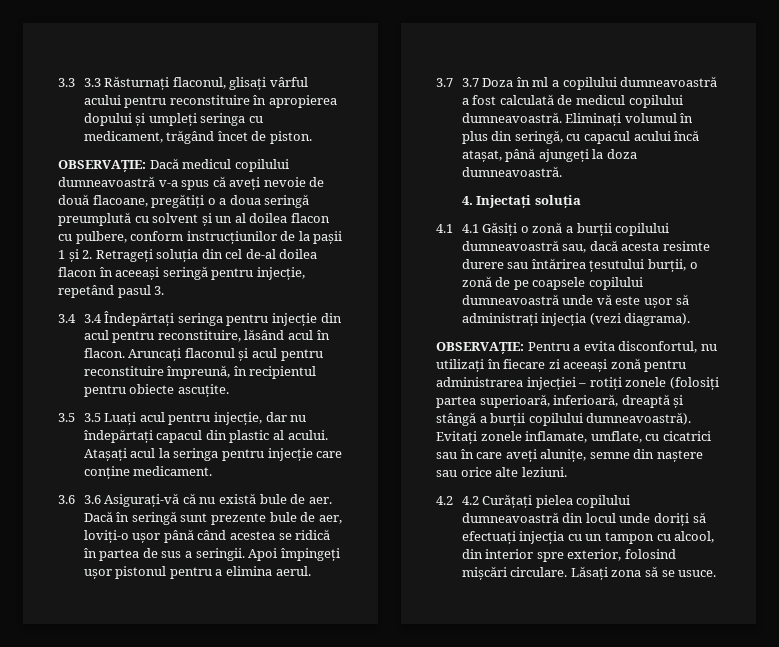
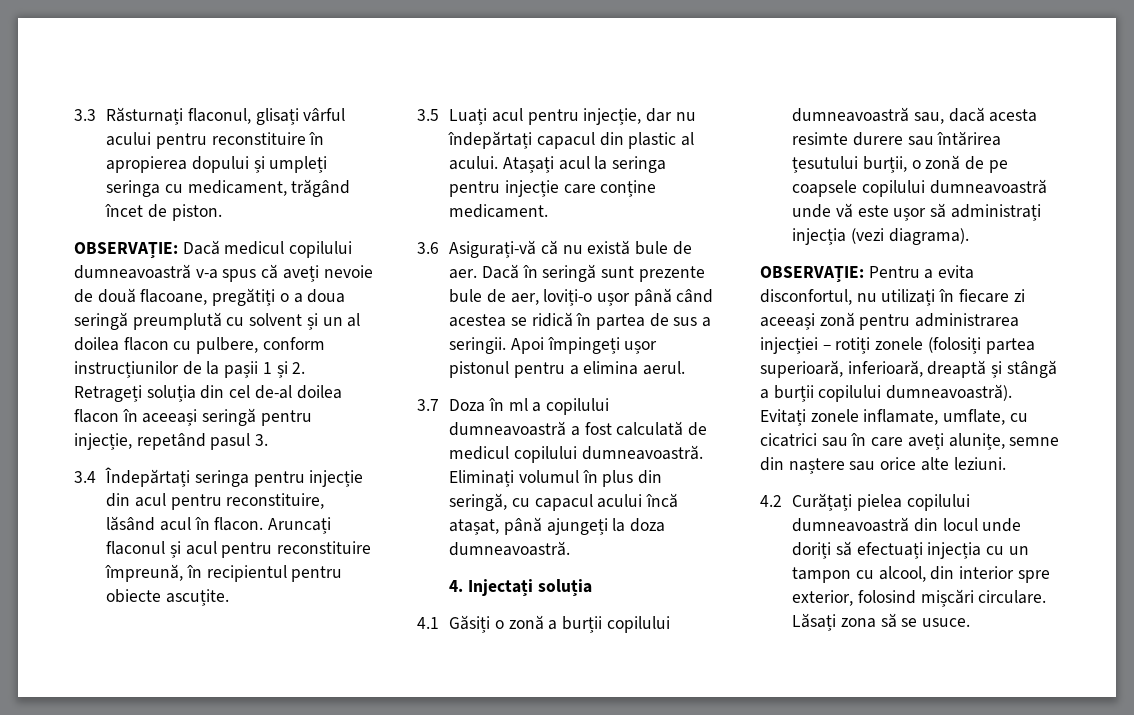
- 3.3 3.3 Răsturnați flaconul, glisați vârful acului pentru reconstituire în apropierea dopului și umpleți seringa cu medicament, trăgând încet de piston.
+ 3.3 Răsturnați flaconul, glisați vârful acului pentru reconstituire în apropierea dopului și umpleți seringa cu medicament, trăgând încet de piston.
- 3.4 3.4 Îndepărtați seringa pentru injecție din acul pentru reconstituire, lăsând acul în flacon.
+ 3.4 Îndepărtați seringa pentru injecție din acul pentru reconstituire, lăsând acul în flacon.
- 3.5 3.5 Luați acul pentru injecție, dar nu îndepărtați capacul din plastic al acului.
+ 3.5 Luați acul pentru injecție, dar nu îndepărtați capacul din plastic al acului.
- 3.6 3.6 Asigurați-vă că nu există bule de aer.
+ 3.6 Asigurați-vă că nu există bule de aer.
- 3.7 3.7 Doza în ml a copilului dumneavoastră a fost calculată de medicul copilului dumneavoastră.
+ 3.7 Doza în ml a copilului dumneavoastră a fost calculată de medicul copilului dumneavoastră.
- 4.1 4.1 Găsiți o zonă a burții copilului dumneavoastră sau, dacă acesta resimte durere sau întărirea țesutului burții, o zonă de pe coapsele copilului dumneavoastră unde vă este ușor să administrați injecția (vezi diagrama).
+ 4.1 Găsiți o zonă a burții copilului dumneavoastră sau, dacă acesta resimte durere sau întărirea țesutului burții, o zonă de pe coapsele copilului dumneavoastră unde vă este ușor să administrați injecția (vezi diagrama).
- 4.2 4.2 Curățați pielea copilului dumneavoastră din locul unde doriți să efectuați injecția cu un tampon cu alcool, din interior spre exterior, folosind mișcări circulare.
+ 4.2 Curățați pielea copilului dumneavoastră din locul unde doriți să efectuați injecția cu un tampon cu alcool, din interior spre exterior, folosind mișcări circulare.

